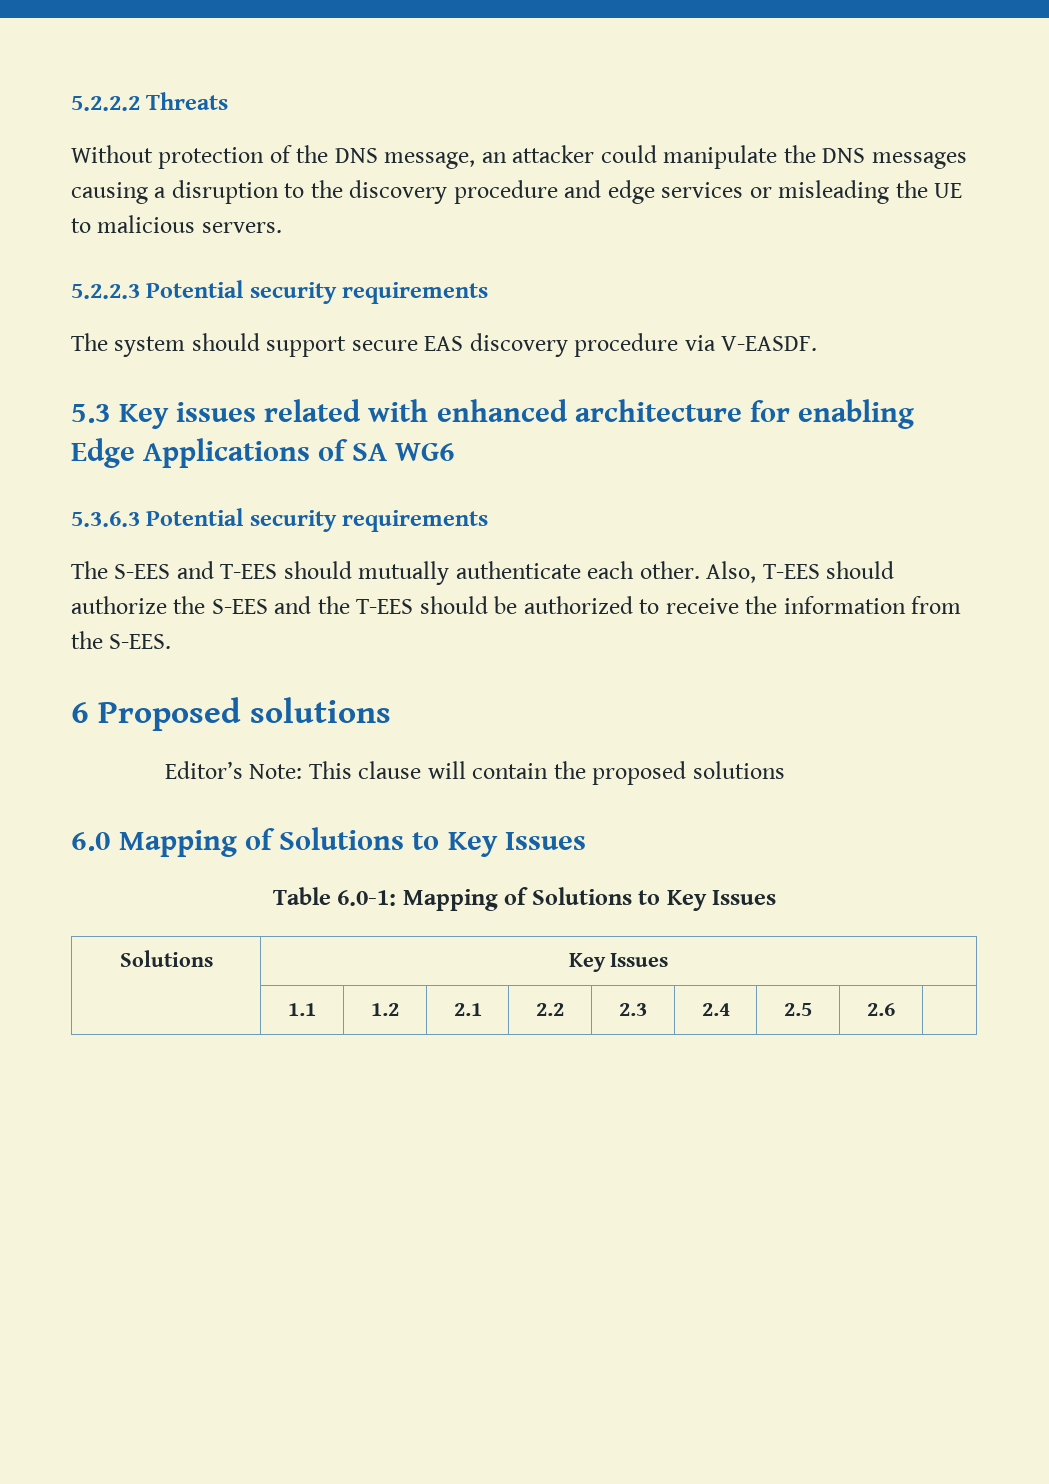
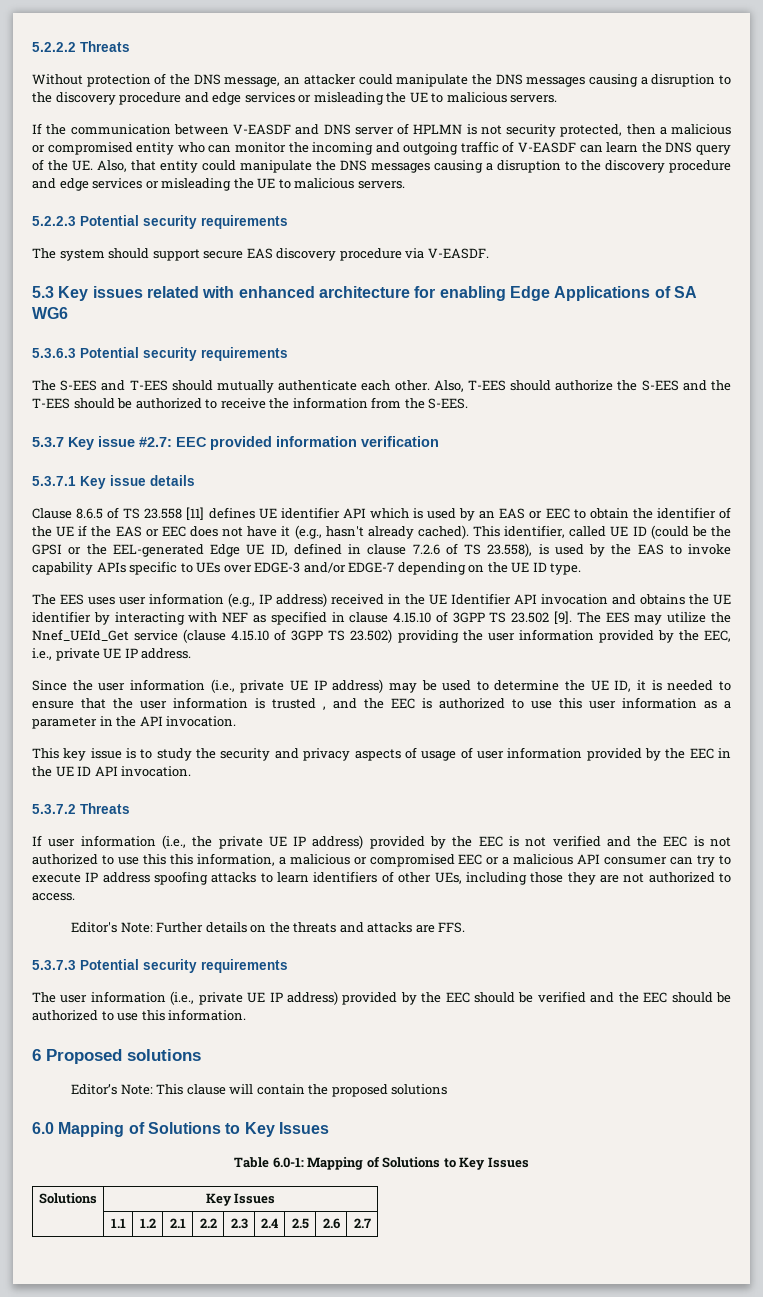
+ If the communication between V-EASDF and DNS server of HPLMN is not security protected, then a malicious or compromised entity who can monitor the incoming and outgoing traffic of V-EASDF can learn the DNS query of the UE. Also, that entity could manipulate the DNS messages causing a disruption to the discovery procedure and edge services or misleading the UE to malicious servers.
+ 5.3.7 Key issue #2.7: EEC provided information verification
+ 5.3.7.1 Key issue details
+ Clause 8.6.5 of TS 23.558 [11] defines UE identifier API which is used by an EAS or EEC to obtain the identifier of the UE if the EAS or EEC does not have it (e.g., hasn't already cached). This identifier, called UE ID (could be the GPSI or the EEL-generated Edge UE ID, defined in clause 7.2.6 of TS 23.558), is used by the EAS to invoke capability APIs specific to UEs over EDGE-3 and/or EDGE-7 depending on the UE ID type.
+ The EES uses user information (e.g., IP address) received in the UE Identifier API invocation and obtains the UE identifier by interacting with NEF as specified in clause 4.15.10 of 3GPP TS 23.502 [9]. The EES may utilize the Nnef_UEId_Get service (clause 4.15.10 of 3GPP TS 23.502) providing the user information provided by the EEC, i.e., private UE IP address.
+ Since the user information (i.e., private UE IP address) may be used to determine the UE ID, it is needed to ensure that the user information is trusted , and the EEC is authorized to use this user information as a parameter in the API invocation.
+ This key issue is to study the security and privacy aspects of usage of user information provided by the EEC in the UE ID API invocation.
+ 5.3.7.2 Threats
+ If user information (i.e., the private UE IP address) provided by the EEC is not verified and the EEC is not authorized to use this this information, a malicious or compromised EEC or a malicious API consumer can try to execute IP address spoofing attacks to learn identifiers of other UEs, including those they are not authorized to access.
+ Editor's Note: Further details on the threats and attacks are FFS.
+ 5.3.7.3 Potential security requirements
+ The user information (i.e., private UE IP address) provided by the EEC should be verified and the EEC should be authorized to use this information.
- | 1.1 | 1.2 | 2.1 | 2.2 | 2.3 | 2.4 | 2.5 | 2.6 |
+ | 1.1 | 1.2 | 2.1 | 2.2 | 2.3 | 2.4 | 2.5 | 2.6 | 2.7

